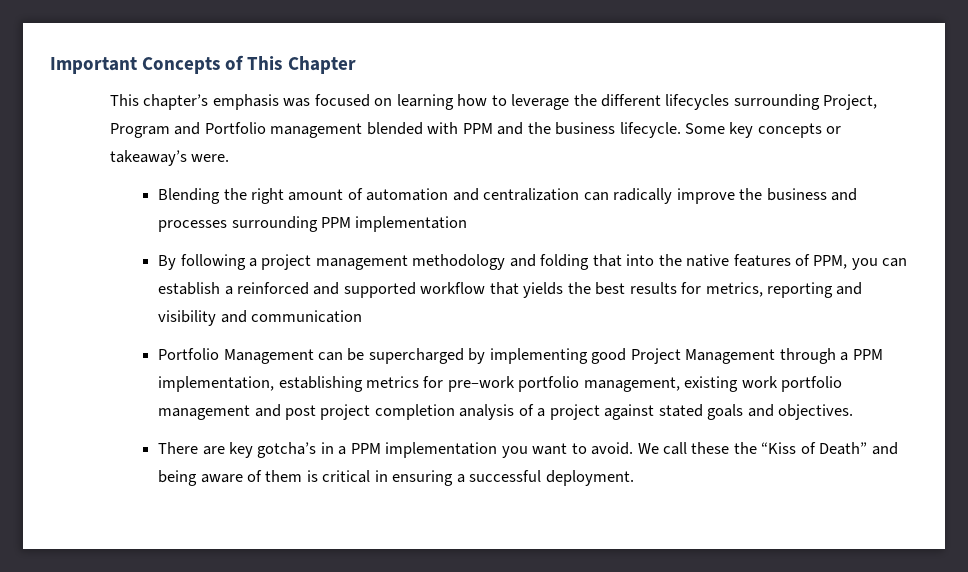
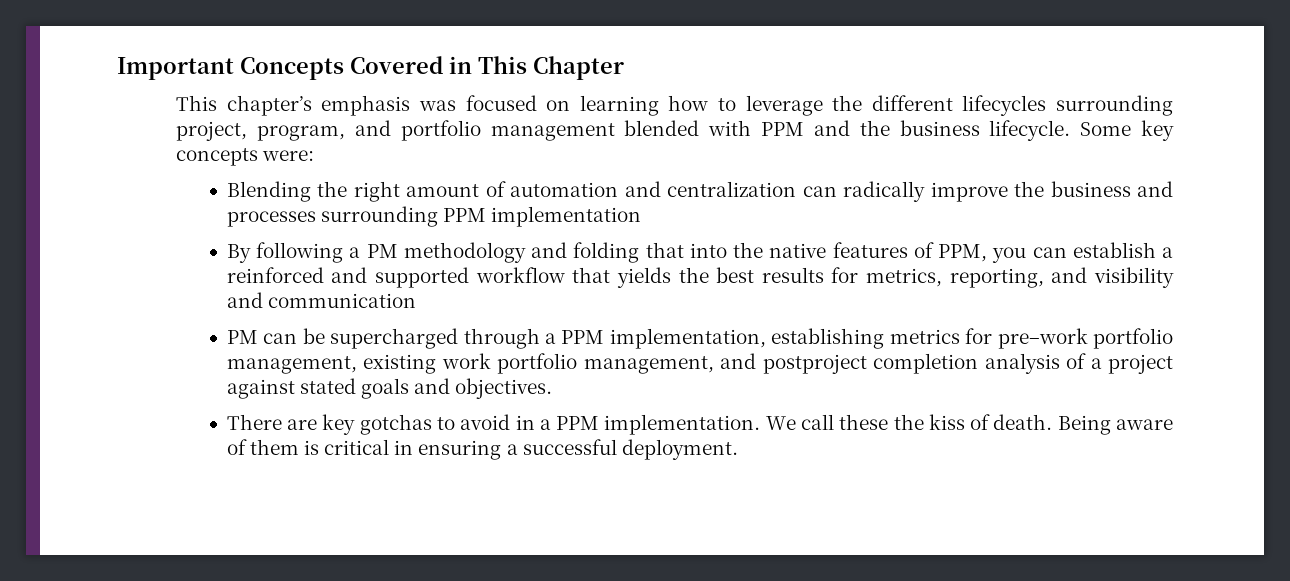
- Important Concepts of This Chapter
+ Important Concepts Covered in This Chapter
- This chapter’s emphasis was focused on learning how to leverage the different lifecycles surrounding Project, Program and Portfolio management blended with PPM and the business lifecycle.
+ This chapter’s emphasis was focused on learning how to leverage the different lifecycles surrounding project, program, and portfolio management blended with PPM and the business lifecycle.
- Some key concepts or takeaway’s were.
+ Some key concepts were:
- By following a project management methodology and folding that into the native features of PPM, you can establish a reinforced and supported workflow that yields the best results for metrics, reporting and visibility and communication
+ By following a PM methodology and folding that into the native features of PPM, you can establish a reinforced and supported workflow that yields the best results for metrics, reporting, and visibility and communication
- Portfolio Management can be supercharged by implementing good Project Management through a PPM implementation, establishing metrics for pre–work portfolio management, existing work portfolio management and post project completion analysis of a project against stated goals and objectives.
+ PM can be supercharged through a PPM implementation, establishing metrics for pre–work portfolio management, existing work portfolio management, and postproject completion analysis of a project against stated goals and objectives.
- There are key gotcha’s in a PPM implementation you want to avoid. We call these the “Kiss of Death” and being aware of them is critical in ensuring a successful deployment.
+ There are key gotchas to avoid in a PPM implementation. We call these the kiss of death. Being aware of them is critical in ensuring a successful deployment.

